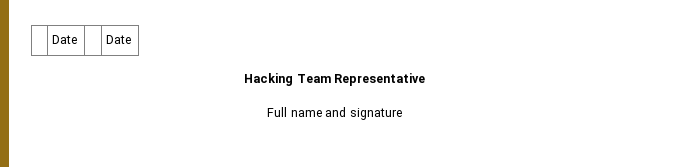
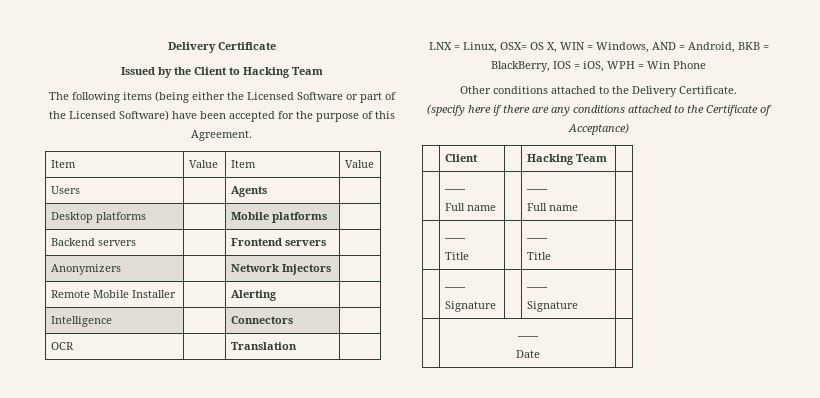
- | Date | | Date
- Hacking Team Representative
- Full name and signature
+ Delivery Certificate
+ Issued by the Client to Hacking Team
+ The following items (being either the Licensed Software or part of the Licensed Software) have been accepted for the purpose of this Agreement.
+ Item | Value | Item | Value
+ Users | | Agents |
+ Desktop platforms | | Mobile platforms |
+ Backend servers | | Frontend servers |
+ Anonymizers | | Network Injectors |
+ Remote Mobile Installer | | Alerting |
+ Intelligence | | Connectors |
+ OCR | | Translation |
+ LNX = Linux, OSX= OS X, WIN = Windows, AND = Android, BKB = BlackBerry, IOS = iOS, WPH = Win Phone
+ Other conditions attached to the Delivery Certificate.
+ (specify here if there are any conditions attached to the Certificate of Acceptance)
+ | Client | | Hacking Team |
+ | ____
+ Full name | | ____
+ Full name |
+ | ____
+ Title | | ____
+ Title |
+ | ____
+ Signature | | ____
+ Signature |
+ | ____
+ Date |

